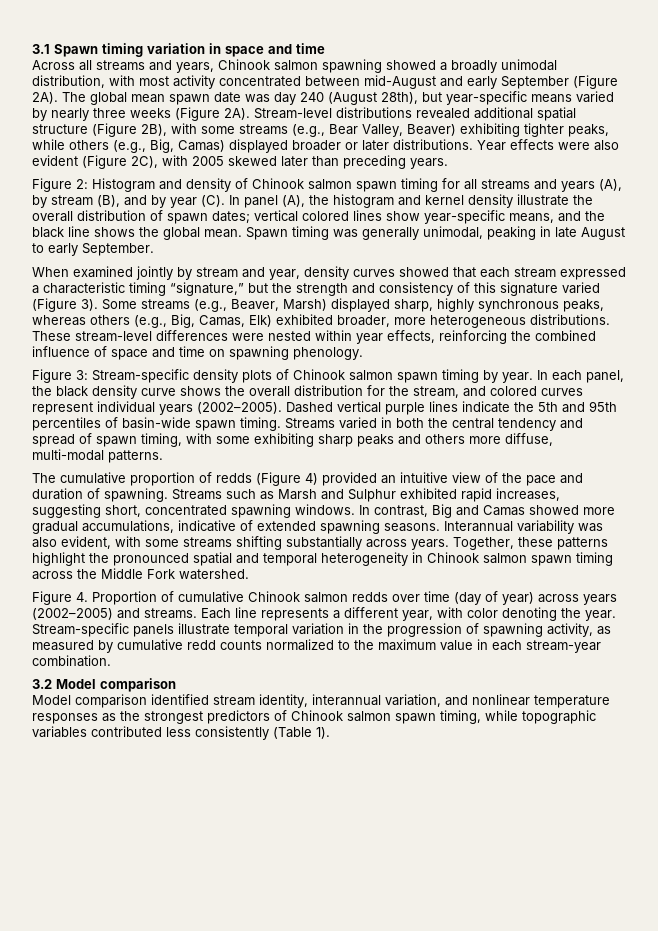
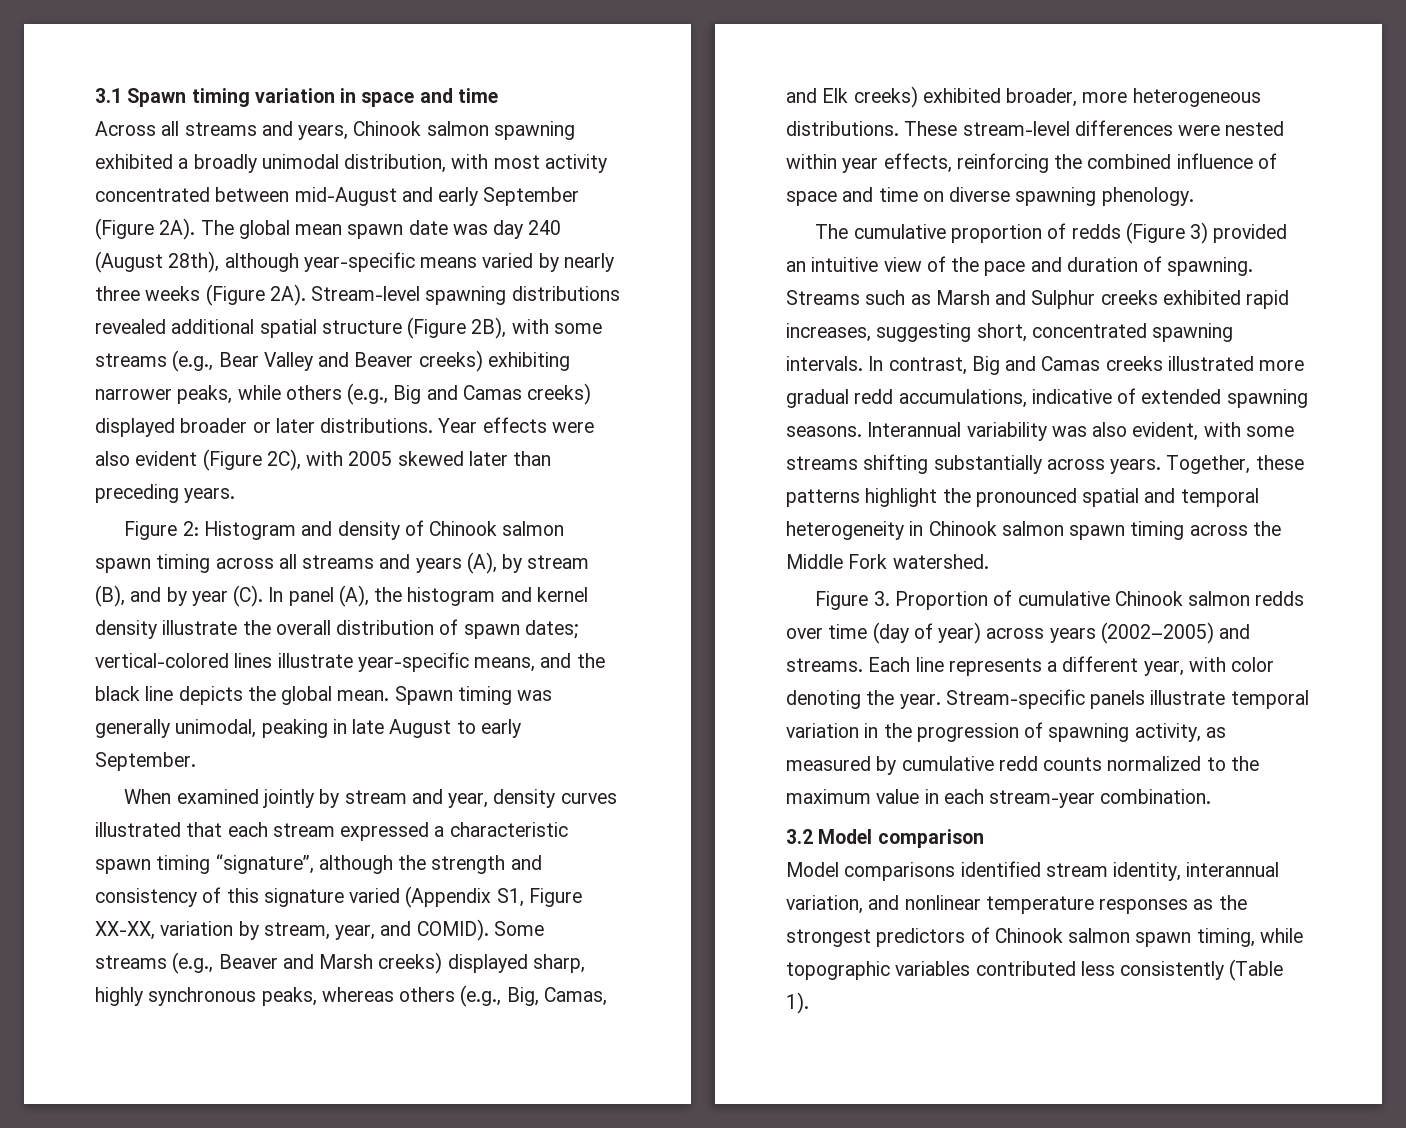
- Across all streams and years, Chinook salmon spawning showed a broadly unimodal distribution, with most activity concentrated between mid-August and early September (Figure 2A).
+ Across all streams and years, Chinook salmon spawning exhibited a broadly unimodal distribution, with most activity concentrated between mid-August and early September (Figure 2A).
- The global mean spawn date was day 240 (August 28th), but year-specific means varied by nearly three weeks (Figure 2A).
+ The global mean spawn date was day 240 (August 28th), although year-specific means varied by nearly three weeks (Figure 2A).
- Stream-level distributions revealed additional spatial structure (Figure 2B), with some streams (e.g., Bear Valley, Beaver) exhibiting tighter peaks, while others (e.g., Big, Camas) displayed broader or later distributions.
+ Stream-level spawning distributions revealed additional spatial structure (Figure 2B), with some streams (e.g., Bear Valley and Beaver creeks) exhibiting narrower peaks, while others (e.g., Big and Camas creeks) displayed broader or later distributions.
- Figure 2: Histogram and density of Chinook salmon spawn timing for all streams and years (A), by stream (B), and by year (C). In panel (A), the histogram and kernel density illustrate the overall distribution of spawn dates; vertical colored lines show year-specific means, and the black line shows the global mean.
+ Figure 2: Histogram and density of Chinook salmon spawn timing across all streams and years (A), by stream (B), and by year (C). In panel (A), the histogram and kernel density illustrate the overall distribution of spawn dates; vertical-colored lines illustrate year-specific means, and the black line depicts the global mean.
- When examined jointly by stream and year, density curves showed that each stream expressed a characteristic timing “signature,” but the strength and consistency of this signature varied (Figure 3). Some streams (e.g., Beaver, Marsh) displayed sharp, highly synchronous peaks, whereas others (e.g., Big, Camas, Elk) exhibited broader, more heterogeneous distributions.
+ When examined jointly by stream and year, density curves illustrated that each stream expressed a characteristic spawn timing “signature”, although the strength and consistency of this signature varied (Appendix S1, Figure XX-XX, variation by stream, year, and COMID). Some streams (e.g., Beaver and Marsh creeks) displayed sharp, highly synchronous peaks, whereas others (e.g., Big, Camas, and Elk creeks) exhibited broader, more heterogeneous distributions.
- These stream-level differences were nested within year effects, reinforcing the combined influence of space and time on spawning phenology.
+ These stream-level differences were nested within year effects, reinforcing the combined influence of space and time on diverse spawning phenology.
- Figure 3: Stream-specific density plots of Chinook salmon spawn timing by year. In each panel, the black density curve shows the overall distribution for the stream, and colored curves represent individual years (2002–2005). Dashed vertical purple lines indicate the 5th and 95th percentiles of basin-wide spawn timing. Streams varied in both the central tendency and spread of spawn timing, with some exhibiting sharp peaks and others more diffuse, multi-modal patterns.
- The cumulative proportion of redds (Figure 4) provided an intuitive view of the pace and duration of spawning.
+ The cumulative proportion of redds (Figure 3) provided an intuitive view of the pace and duration of spawning.
- Streams such as Marsh and Sulphur exhibited rapid increases, suggesting short, concentrated spawning windows.
+ Streams such as Marsh and Sulphur creeks exhibited rapid increases, suggesting short, concentrated spawning intervals.
- In contrast, Big and Camas showed more gradual accumulations, indicative of extended spawning seasons.
+ In contrast, Big and Camas creeks illustrated more gradual redd accumulations, indicative of extended spawning seasons.
- Figure 4. Proportion of cumulative Chinook salmon redds over time (day of year) across years (2002–2005) and streams.
+ Figure 3. Proportion of cumulative Chinook salmon redds over time (day of year) across years (2002–2005) and streams.
- Model comparison identified stream identity, interannual variation, and nonlinear temperature responses as the strongest predictors of Chinook salmon spawn timing, while topographic variables contributed less consistently (Table 1).
+ Model comparisons identified stream identity, interannual variation, and nonlinear temperature responses as the strongest predictors of Chinook salmon spawn timing, while topographic variables contributed less consistently (Table 1).

